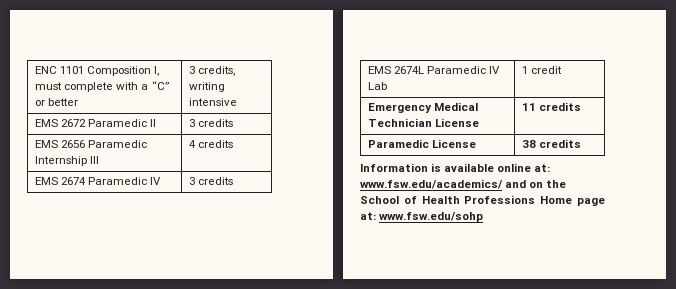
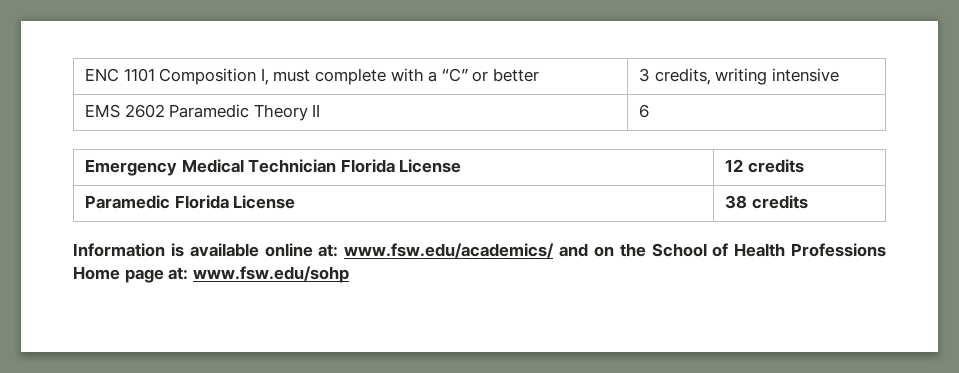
- EMS 2672 Paramedic II | 3 credits
- EMS 2656 Paramedic Internship III | 4 credits
- EMS 2674 Paramedic IV | 3 credits
- EMS 2674L Paramedic IV Lab | 1 credit
+ EMS 2602 Paramedic Theory II | 6
- Emergency Medical Technician License | 11 credits
+ Emergency Medical Technician Florida License | 12 credits
- Paramedic License | 38 credits
+ Paramedic Florida License | 38 credits

